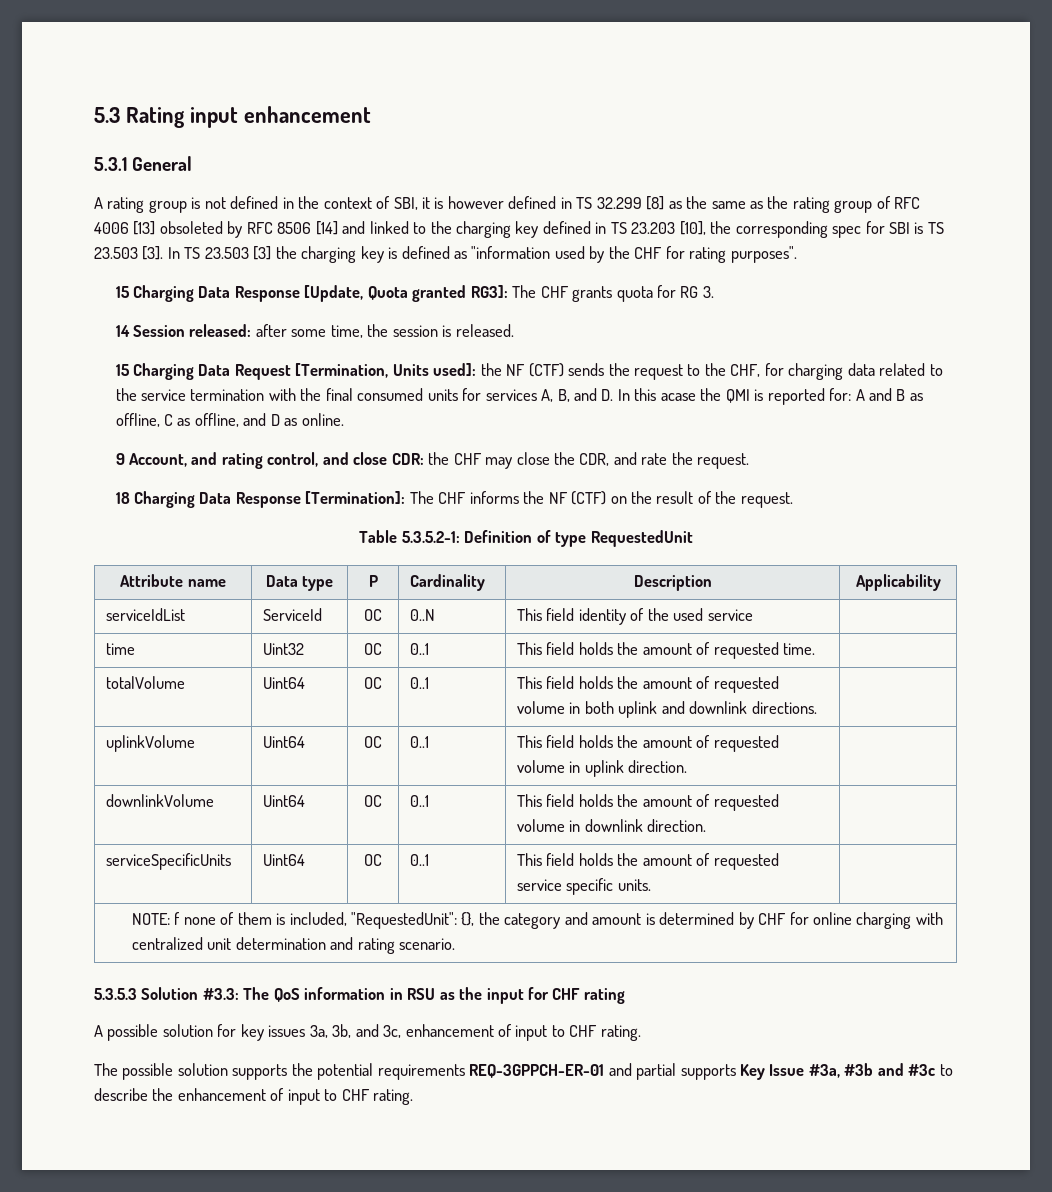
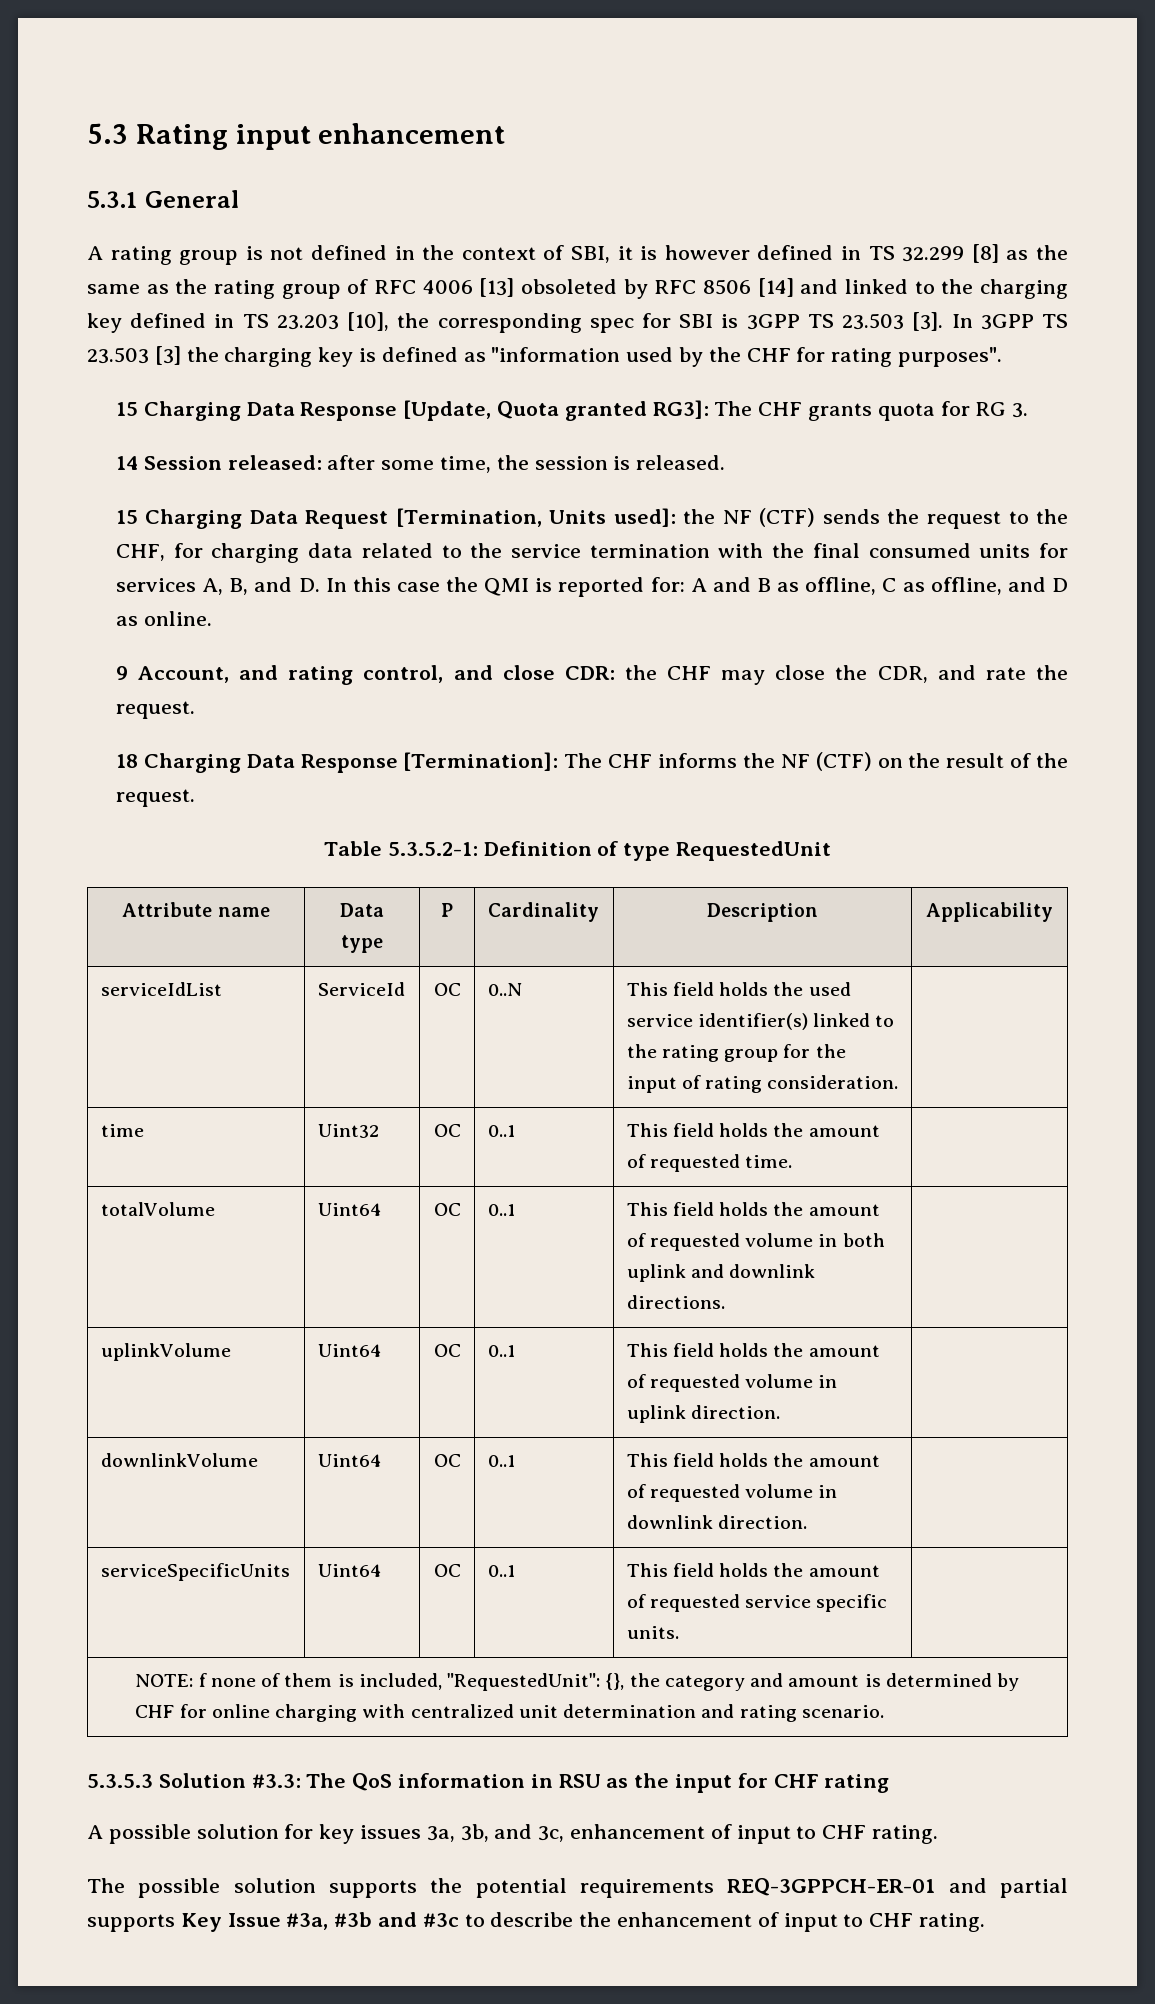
- A rating group is not defined in the context of SBI, it is however defined in TS 32.299 [8] as the same as the rating group of RFC 4006 [13] obsoleted by RFC 8506 [14] and linked to the charging key defined in TS 23.203 [10], the corresponding spec for SBI is TS 23.503 [3].
+ A rating group is not defined in the context of SBI, it is however defined in TS 32.299 [8] as the same as the rating group of RFC 4006 [13] obsoleted by RFC 8506 [14] and linked to the charging key defined in TS 23.203 [10], the corresponding spec for SBI is 3GPP TS 23.503 [3].
- In TS 23.503 [3] the charging key is defined as "information used by the CHF for rating purposes".
+ In 3GPP TS 23.503 [3] the charging key is defined as "information used by the CHF for rating purposes".
- 15 Charging Data Request [Termination, Units used]: the NF (CTF) sends the request to the CHF, for charging data related to the service termination with the final consumed units for services A, B, and D. In this acase the QMI is reported for: A and B as offline, C as offline, and D as online.
+ 15 Charging Data Request [Termination, Units used]: the NF (CTF) sends the request to the CHF, for charging data related to the service termination with the final consumed units for services A, B, and D. In this case the QMI is reported for: A and B as offline, C as offline, and D as online.
- serviceIdList | ServiceId | OC | 0..N | This field identity of the used service |
+ serviceIdList | ServiceId | OC | 0..N | This field holds the used service identifier(s) linked to the rating group for the input of rating consideration. |

